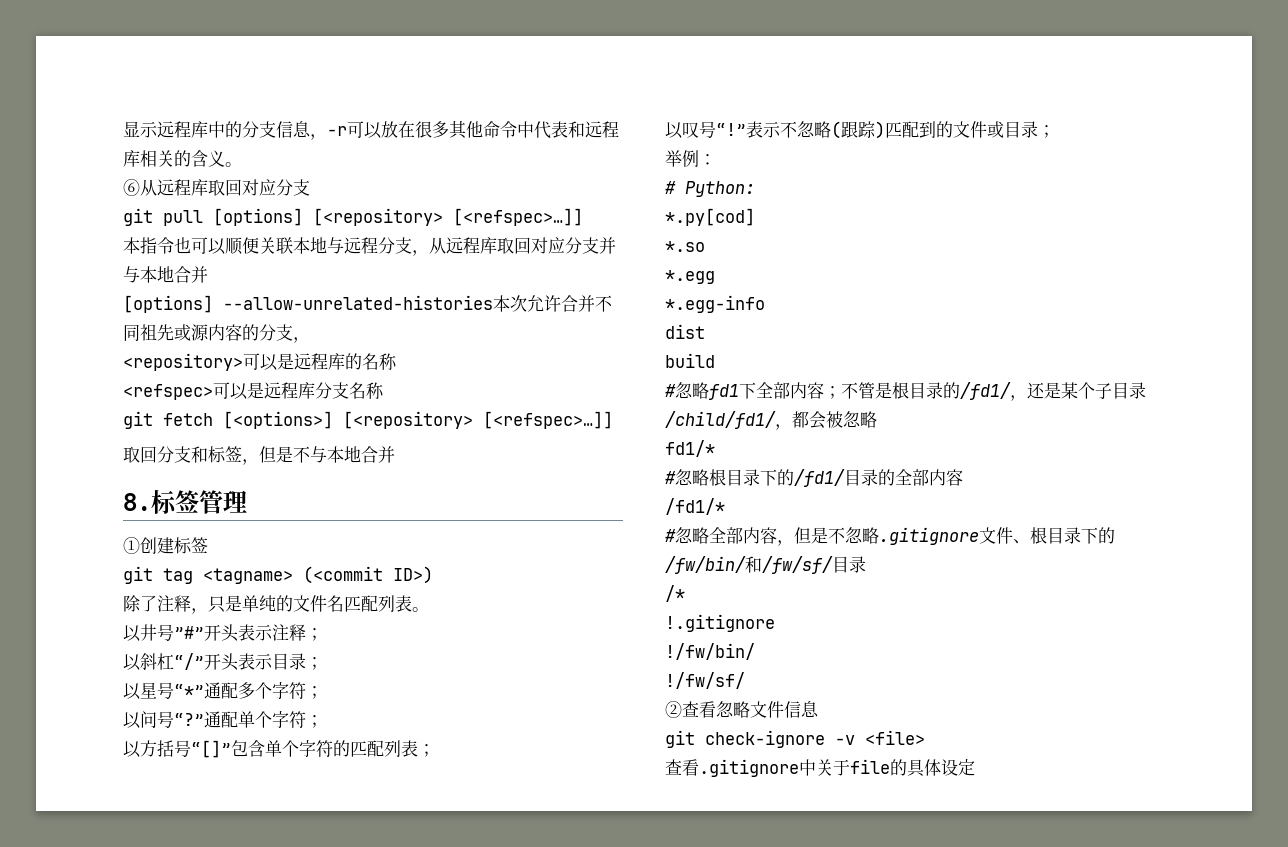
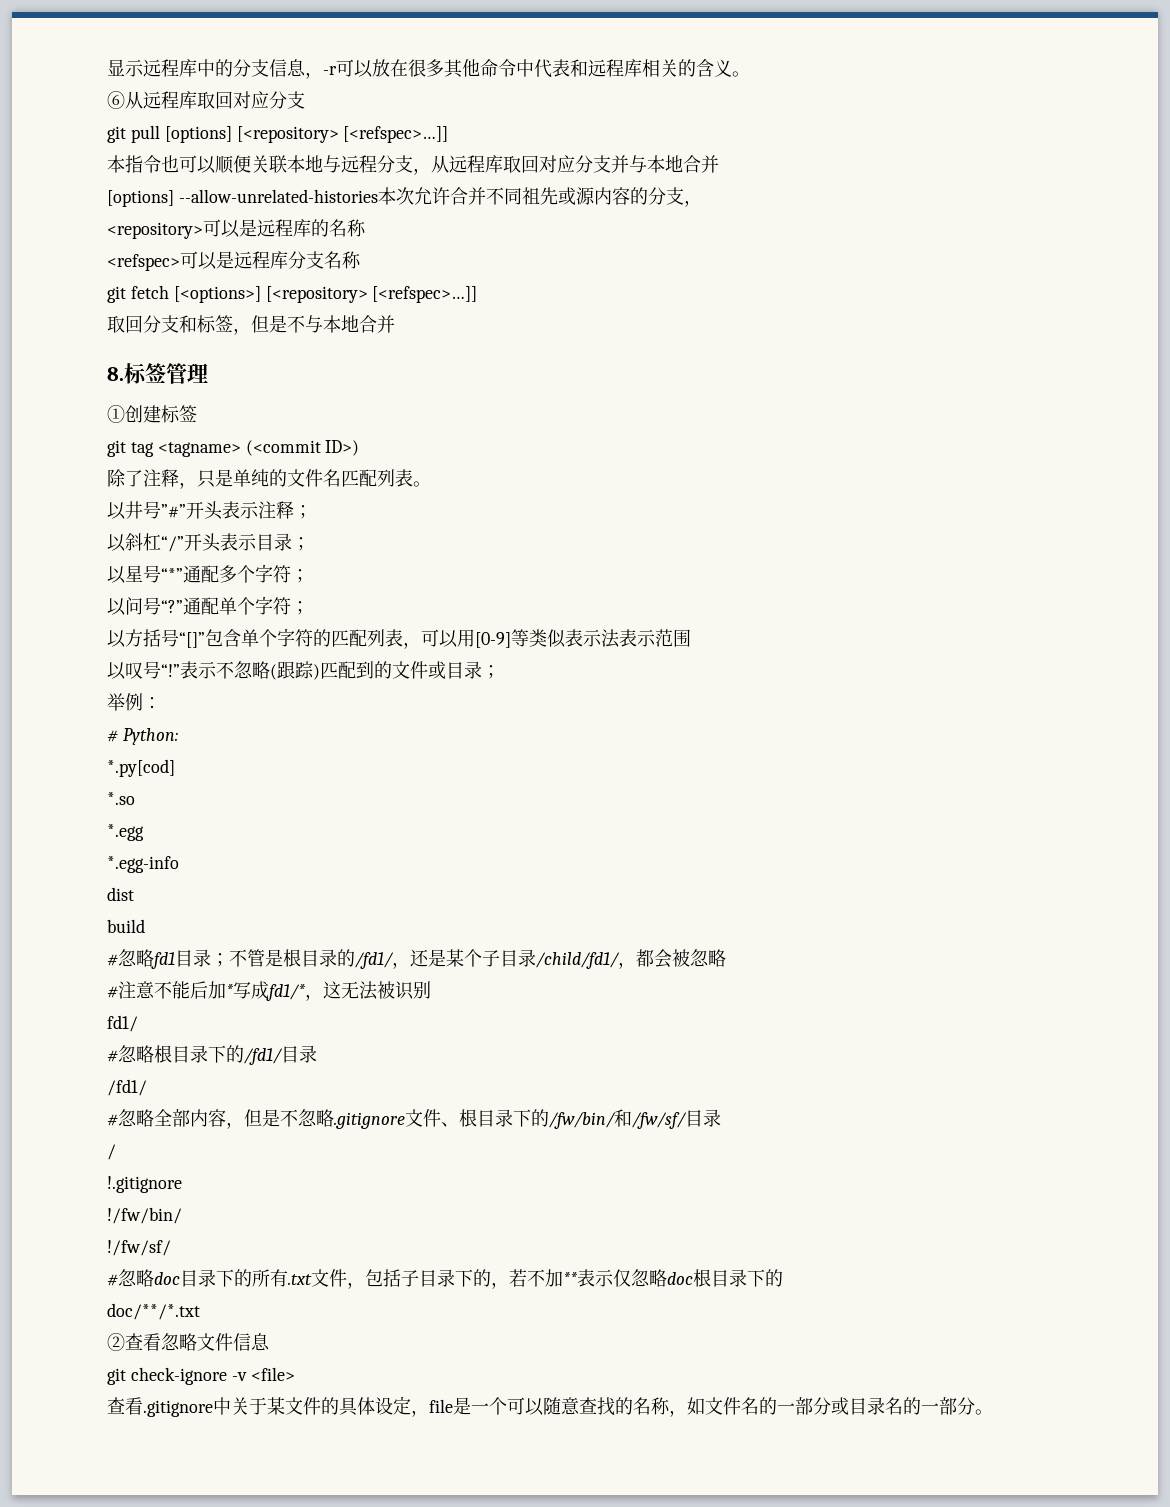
- 以方括号“[]”包含单个字符的匹配列表；
+ 以方括号“[]”包含单个字符的匹配列表，可以用[0-9]等类似表示法表示范围
- #忽略fd1下全部内容；不管是根目录的/fd1/，还是某个子目录/child/fd1/，都会被忽略
+ #忽略fd1目录；不管是根目录的/fd1/，还是某个子目录/child/fd1/，都会被忽略
- fd1/*
+ #注意不能后加*写成fd1/*，这无法被识别
+ fd1/
- #忽略根目录下的/fd1/目录的全部内容
- /fd1/*
+ #忽略根目录下的/fd1/目录
+ /fd1/
- /*
+ /
+ #忽略doc目录下的所有.txt文件，包括子目录下的，若不加**表示仅忽略doc根目录下的
+ doc/**/*.txt
- 查看.gitignore中关于file的具体设定
+ 查看.gitignore中关于某文件的具体设定，file是一个可以随意查找的名称，如文件名的一部分或目录名的一部分。

